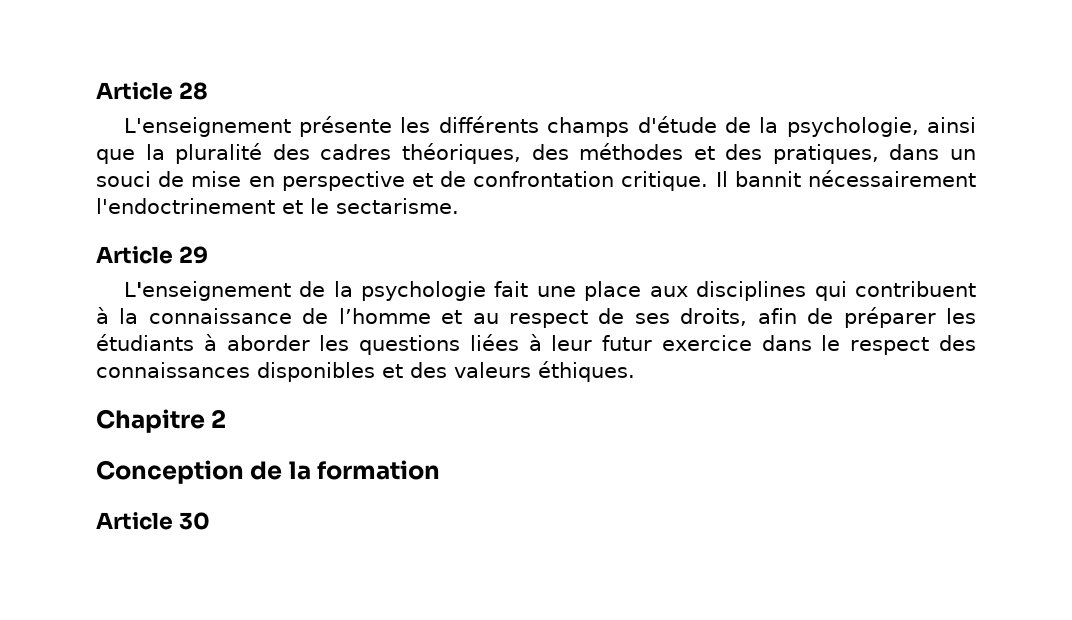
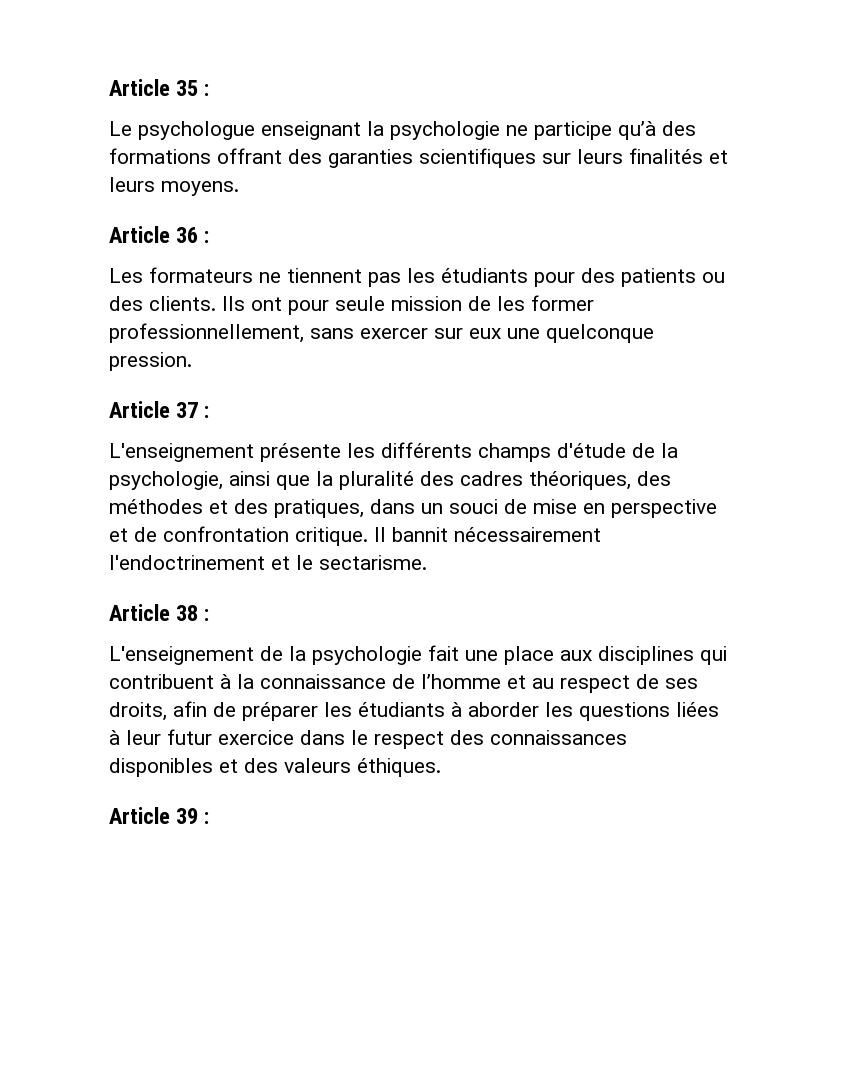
- Article 28
+ Article 35 :
+ Le psychologue enseignant la psychologie ne participe qu’à des formations offrant des garanties scientifiques sur leurs finalités et leurs moyens.
+ Article 36 :
+ Les formateurs ne tiennent pas les étudiants pour des patients ou des clients. Ils ont pour seule mission de les former professionnellement, sans exercer sur eux une quelconque pression.
+ Article 37 :
- Article 29
+ Article 38 :
- Chapitre 2
- Conception de la formation
- Article 30
+ Article 39 :

